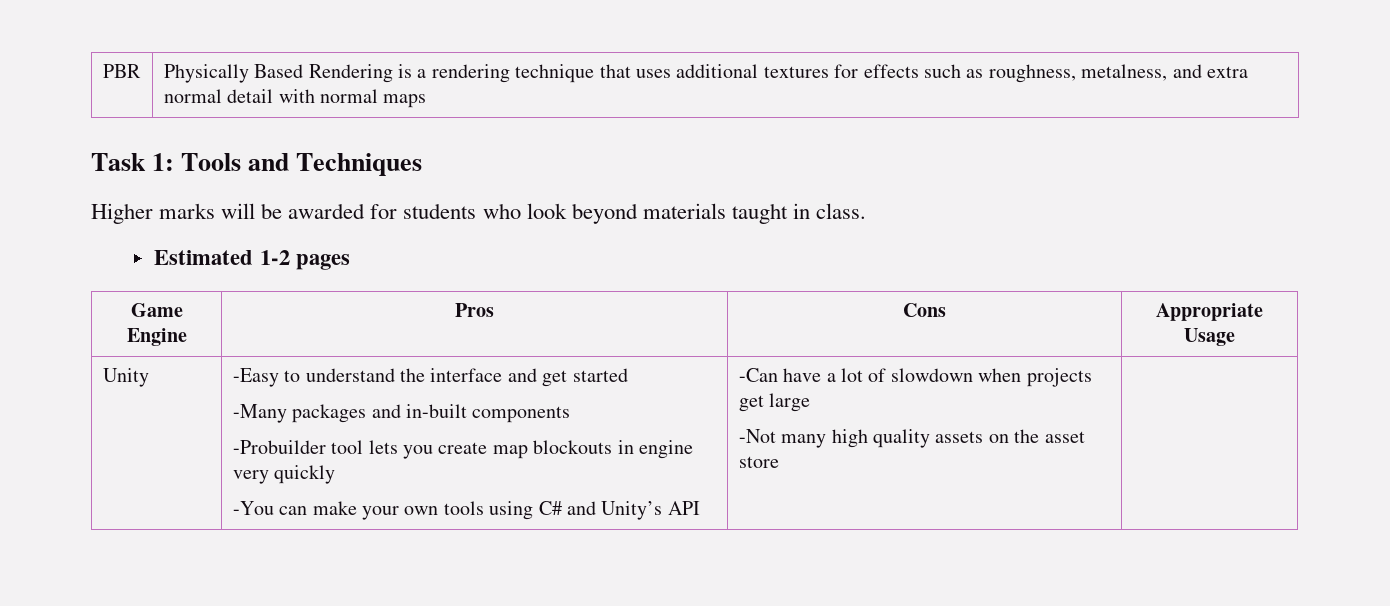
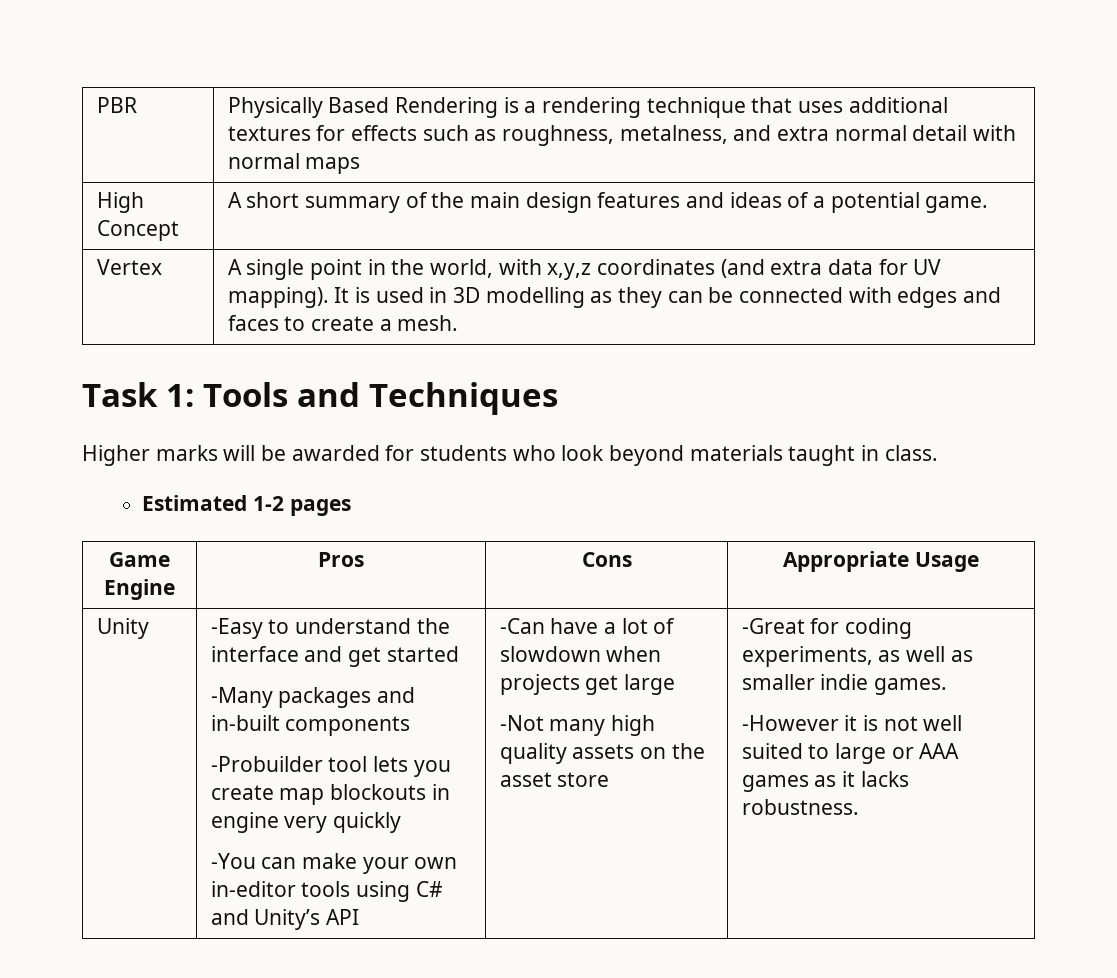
+ High Concept | A short summary of the main design features and ideas of a potential game.
+ Vertex | A single point in the world, with x,y,z coordinates (and extra data for UV mapping). It is used in 3D modelling as they can be connected with edges and faces to create a mesh.
- -You can make your own tools using C# and Unity’s API
+ -You can make your own in-editor tools using C# and Unity’s API
+ -Great for coding experiments, as well as smaller indie games.
+ -However it is not well suited to large or AAA games as it lacks robustness.

